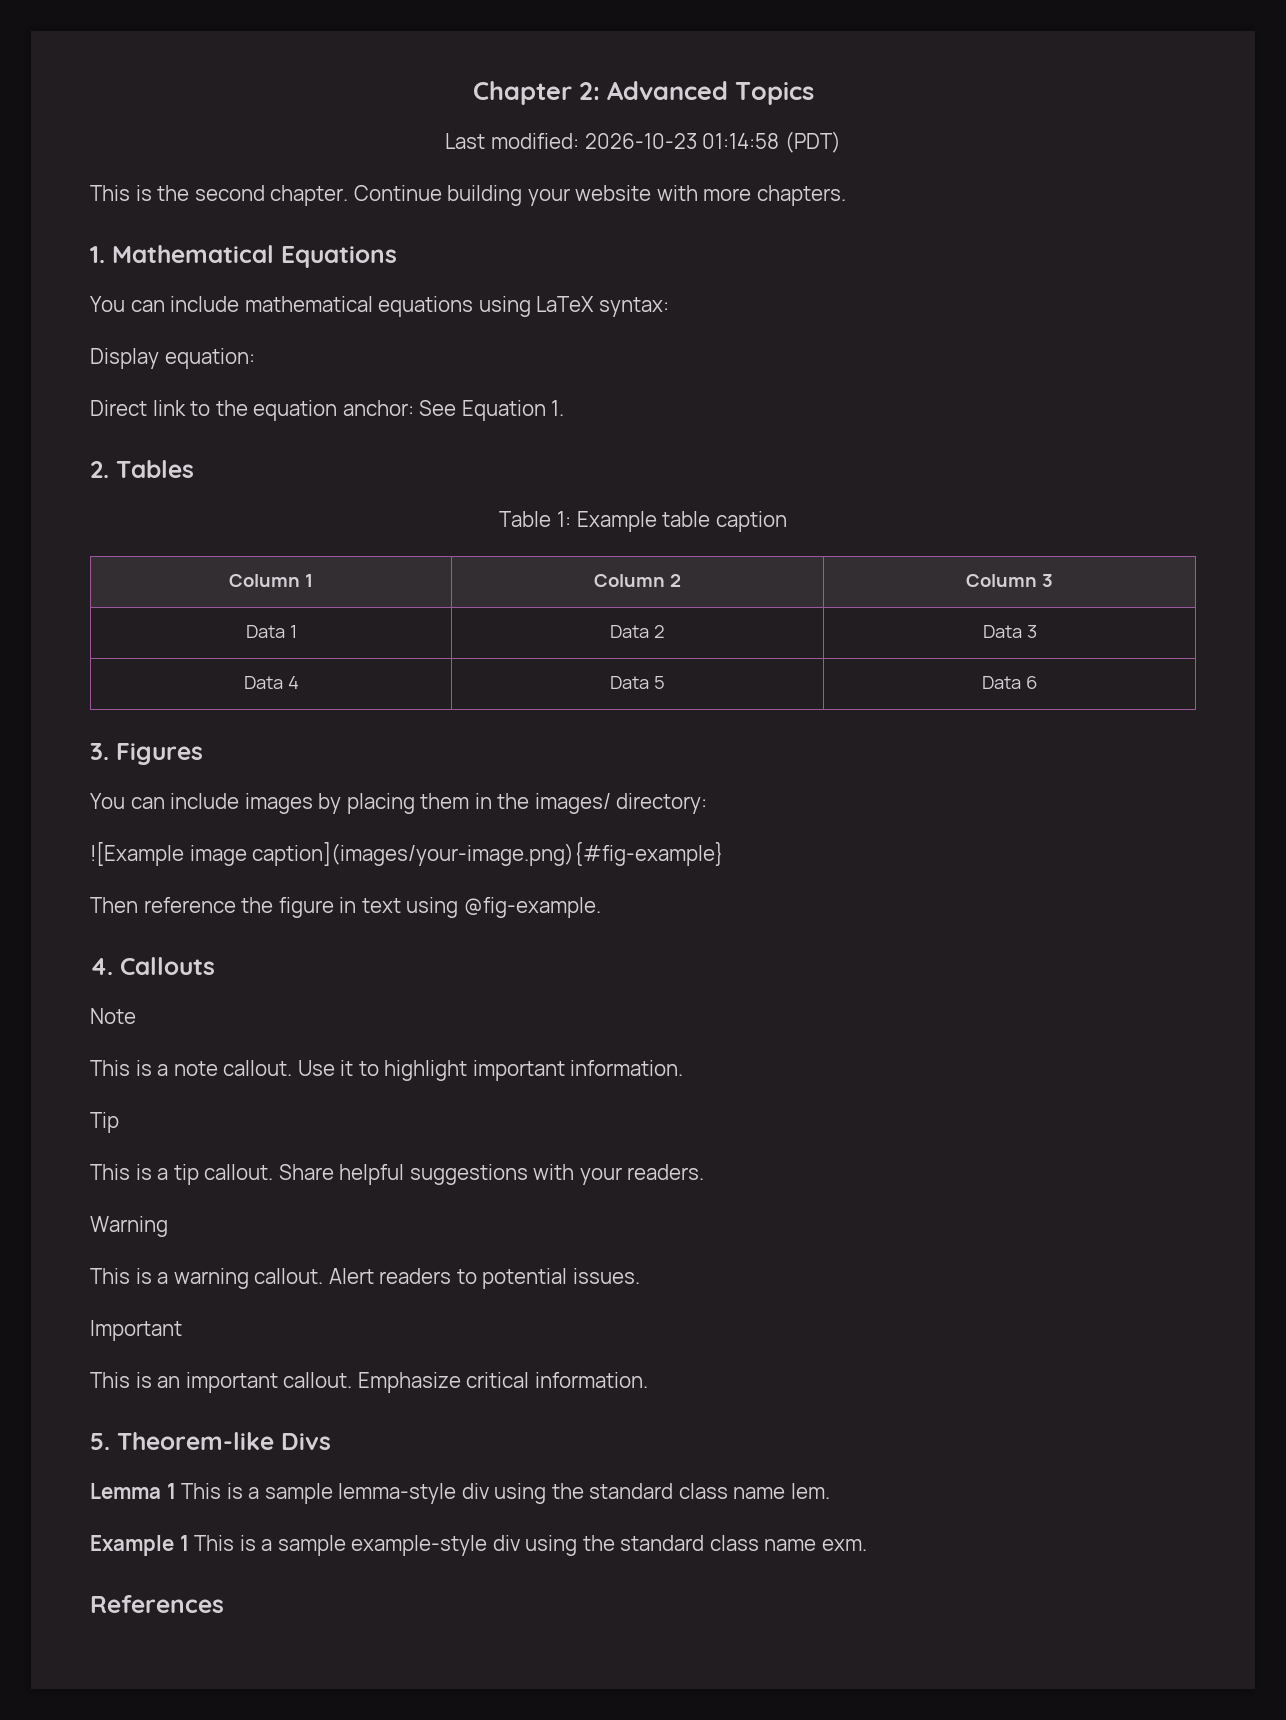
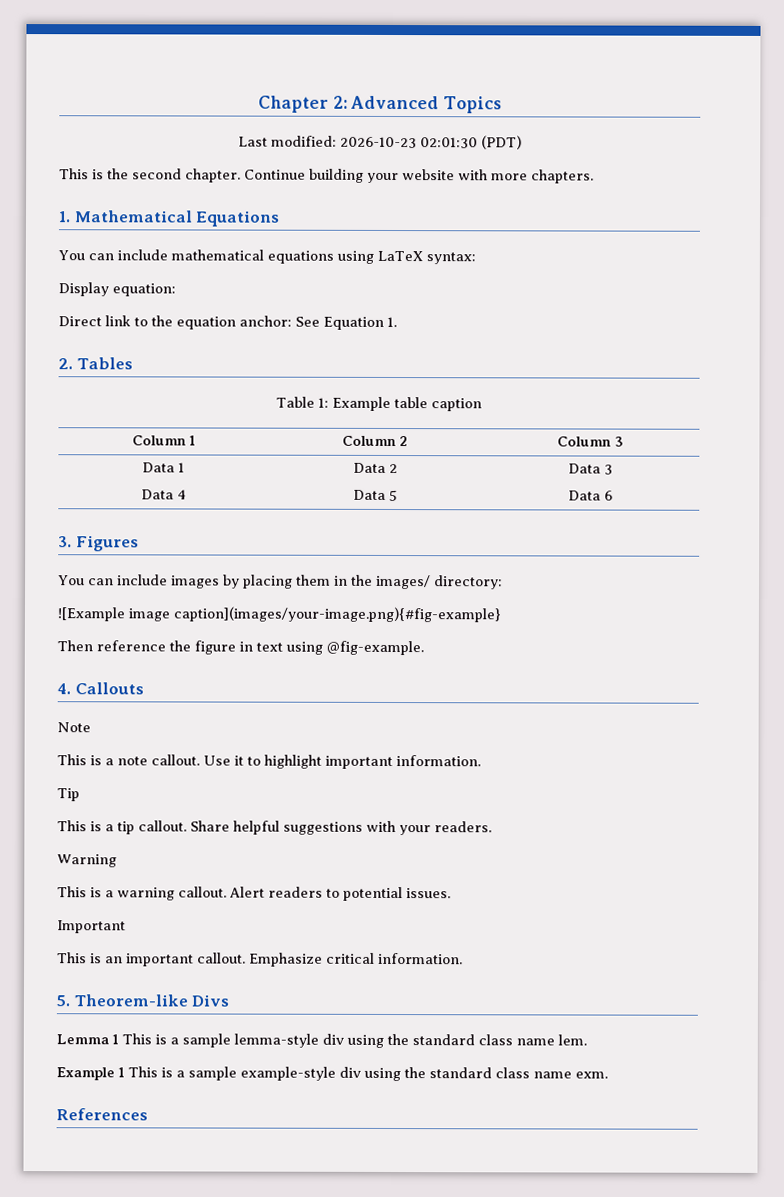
- Last modified: 2026-10-23 01:14:58 (PDT)
+ Last modified: 2026-10-23 02:01:30 (PDT)

